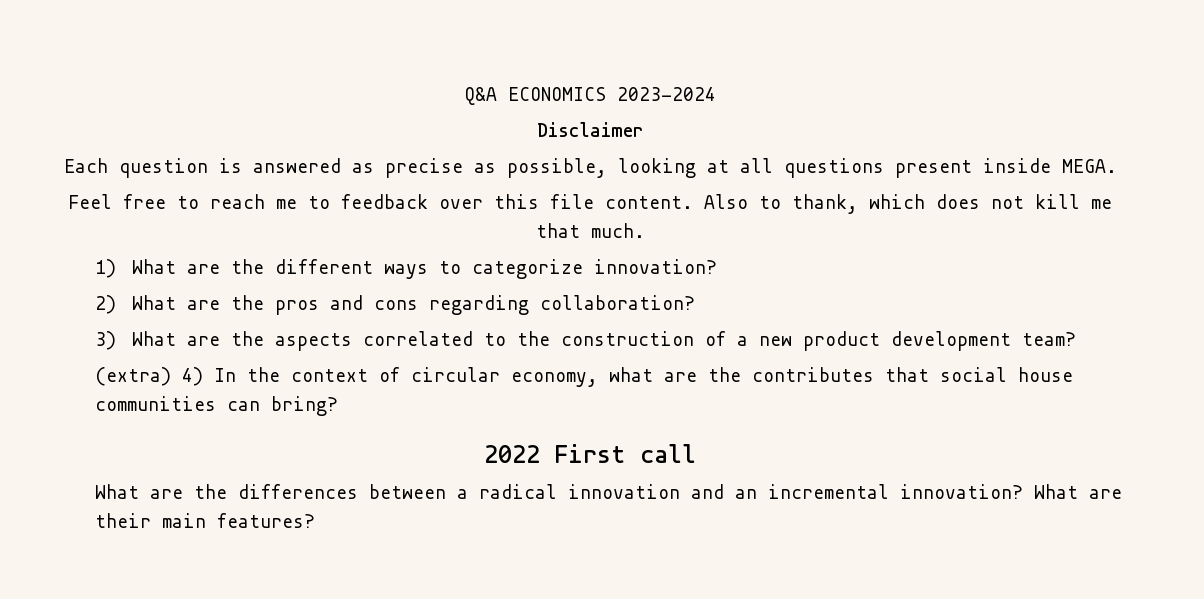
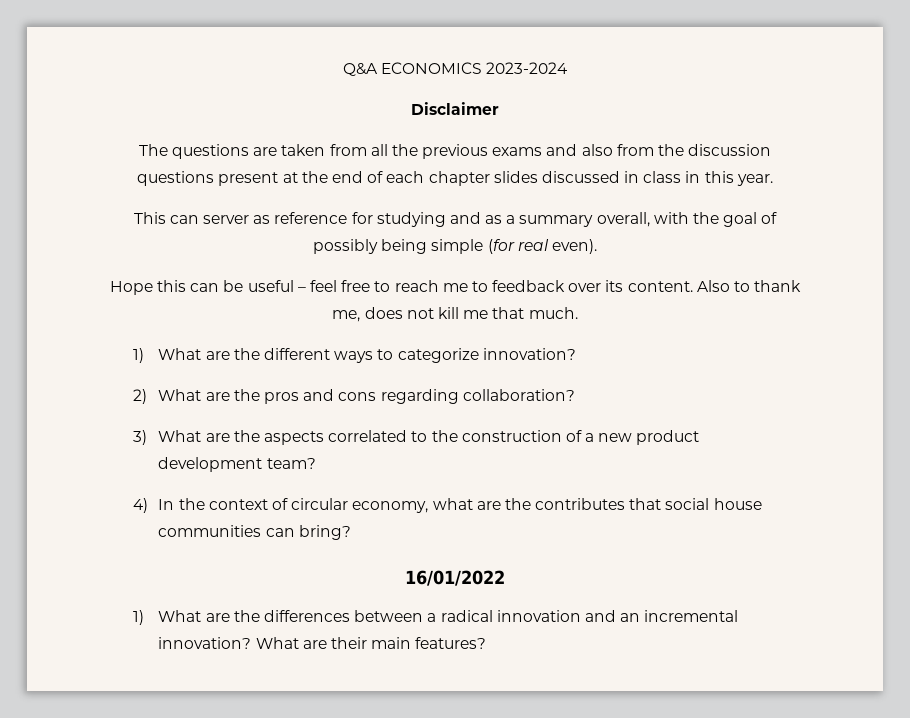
- Each question is answered as precise as possible, looking at all questions present inside MEGA.
- Feel free to reach me to feedback over this file content.
+ The questions are taken from all the previous exams and also from the discussion questions present at the end of each chapter slides discussed in class in this year.
+ This can server as reference for studying and as a summary overall, with the goal of possibly being simple (for real even).
+ Hope this can be useful – feel free to reach me to feedback over its content.
- Also to thank, which does not kill me that much.
+ Also to thank me, does not kill me that much.
- (extra) 4) In the context of circular economy, what are the contributes that social house communities can bring?
+ 4) In the context of circular economy, what are the contributes that social house communities can bring?
- 2022 First call
- What are the differences between a radical innovation and an incremental innovation?
+ 16/01/2022
+ 1) What are the differences between a radical innovation and an incremental innovation?

